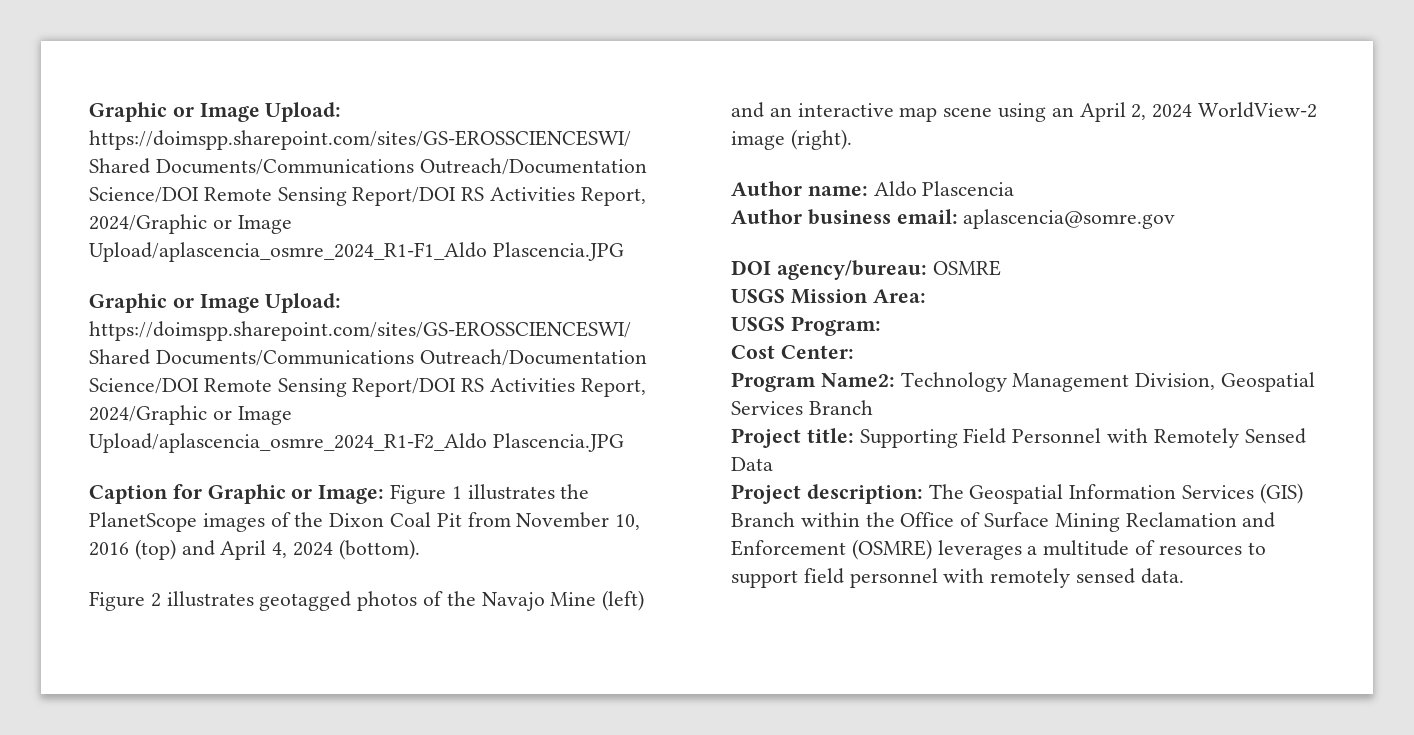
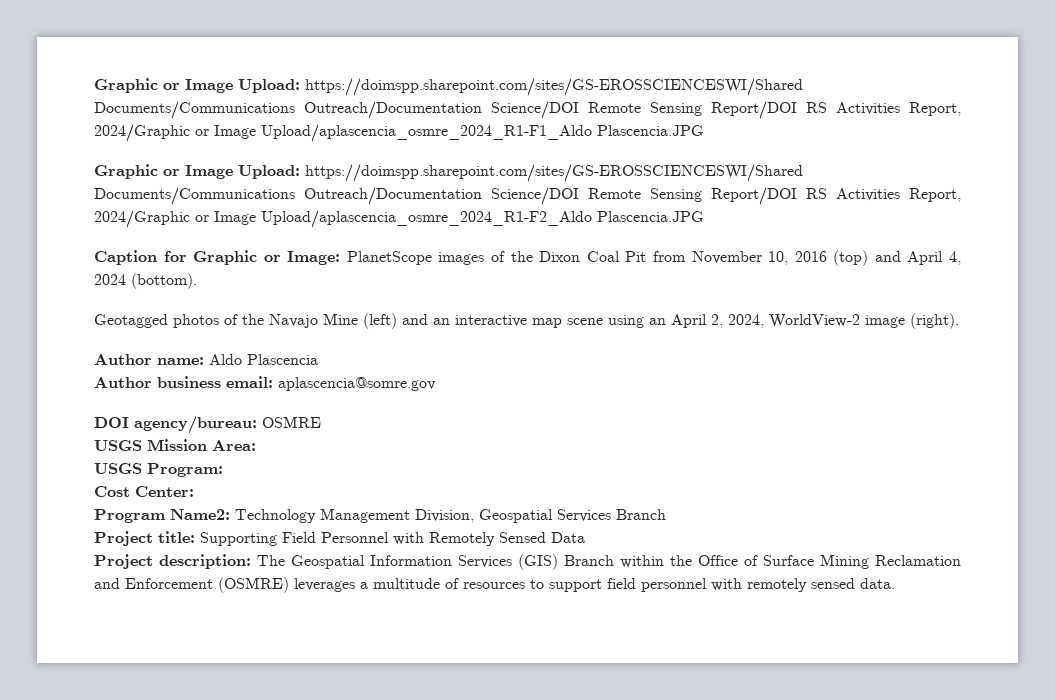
- Caption for Graphic or Image: Figure 1 illustrates the PlanetScope images of the Dixon Coal Pit from November 10, 2016 (top) and April 4, 2024 (bottom).
+ Caption for Graphic or Image: PlanetScope images of the Dixon Coal Pit from November 10, 2016 (top) and April 4, 2024 (bottom).
- Figure 2 illustrates geotagged photos of the Navajo Mine (left) and an interactive map scene using an April 2, 2024 WorldView-2 image (right).
+ Geotagged photos of the Navajo Mine (left) and an interactive map scene using an April 2, 2024, WorldView-2 image (right).

